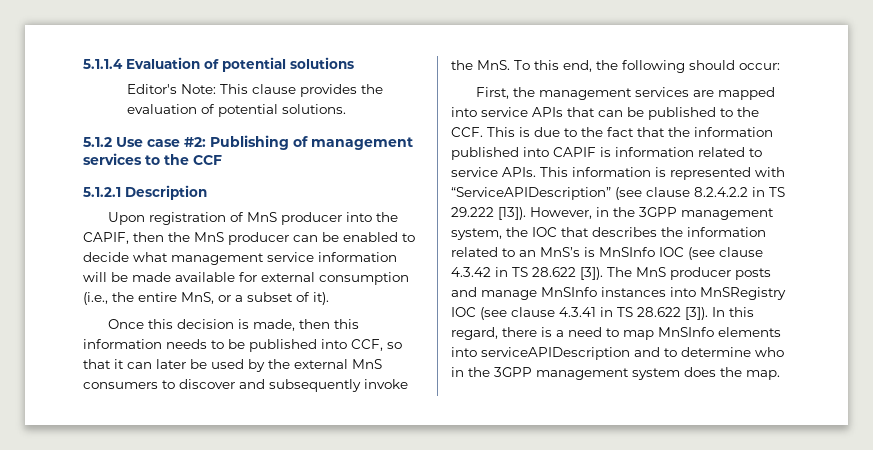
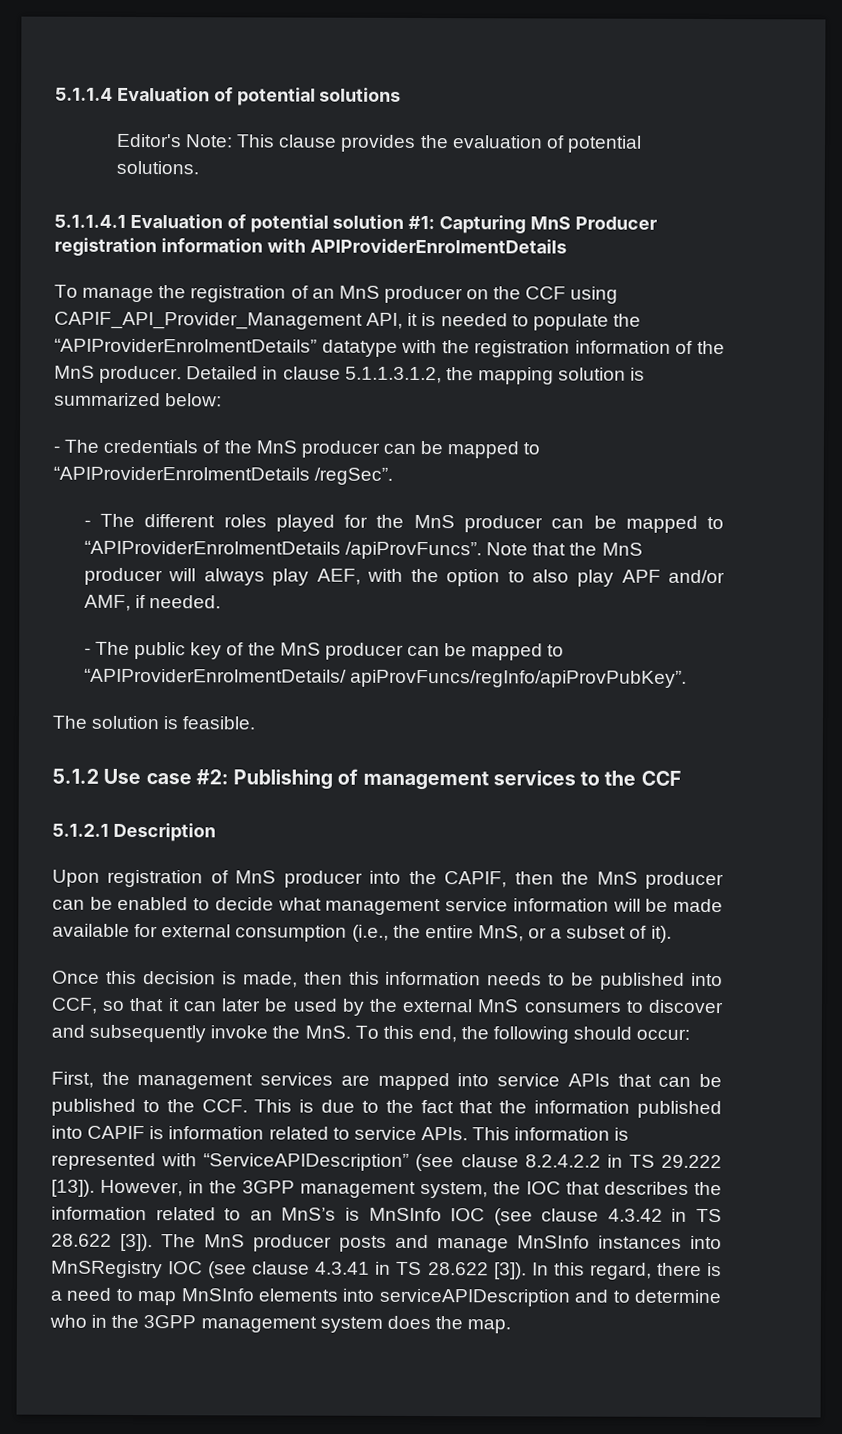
+ 5.1.1.4.1 Evaluation of potential solution #1: Capturing MnS Producer registration information with APIProviderEnrolmentDetails
+ To manage the registration of an MnS producer on the CCF using CAPIF_API_Provider_Management API, it is needed to populate the “APIProviderEnrolmentDetails” datatype with the registration information of the MnS producer. Detailed in clause 5.1.1.3.1.2, the mapping solution is summarized below:
+ - The credentials of the MnS producer can be mapped to “APIProviderEnrolmentDetails /regSec”.
+ - The different roles played for the MnS producer can be mapped to “APIProviderEnrolmentDetails /apiProvFuncs”. Note that the MnS producer will always play AEF, with the option to also play APF and/or AMF, if needed.
+ - The public key of the MnS producer can be mapped to “APIProviderEnrolmentDetails/ apiProvFuncs/regInfo/apiProvPubKey”.
+ The solution is feasible.

